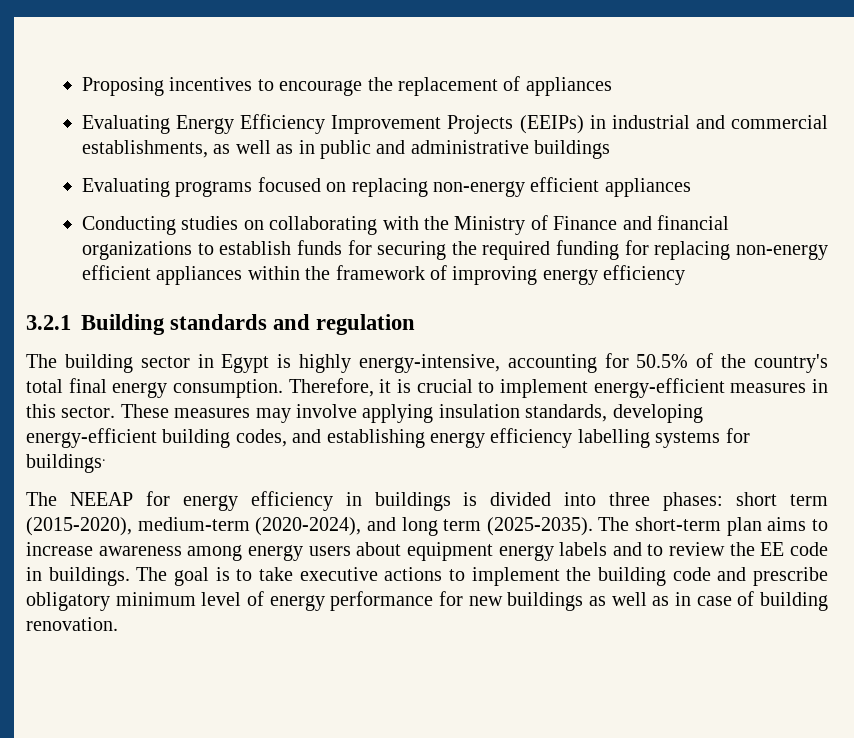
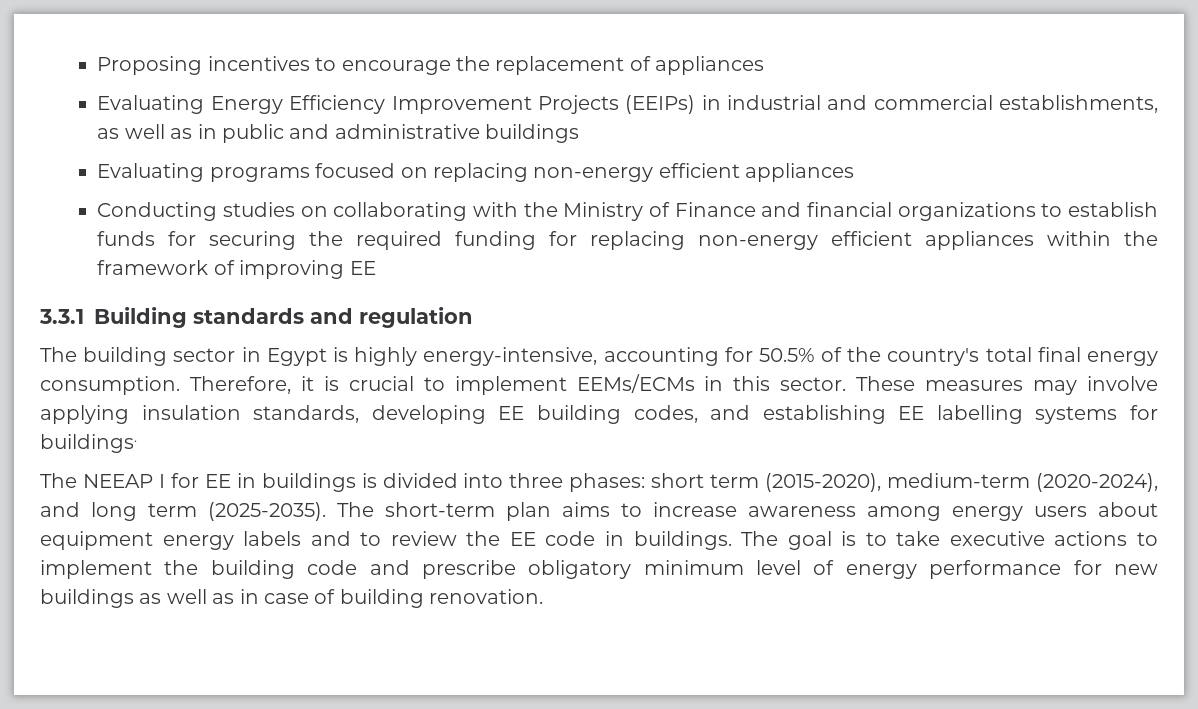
- Conducting studies on collaborating with the Ministry of Finance and financial organizations to establish funds for securing the required funding for replacing non-energy efficient appliances within the framework of improving energy efficiency
- 3.2.1 Building standards and regulation
+ Conducting studies on collaborating with the Ministry of Finance and financial organizations to establish funds for securing the required funding for replacing non-energy efficient appliances within the framework of improving EE
+ 3.3.1 Building standards and regulation
- Therefore, it is crucial to implement energy-efficient measures in this sector.
+ Therefore, it is crucial to implement EEMs/ECMs in this sector.
- These measures may involve applying insulation standards, developing energy-efficient building codes, and establishing energy efficiency labelling systems for buildings.
+ These measures may involve applying insulation standards, developing EE building codes, and establishing EE labelling systems for buildings.
- The NEEAP for energy efficiency in buildings is divided into three phases: short term (2015-2020), medium-term (2020-2024), and long term (2025-2035).
+ The NEEAP I for EE in buildings is divided into three phases: short term (2015-2020), medium-term (2020-2024), and long term (2025-2035).

